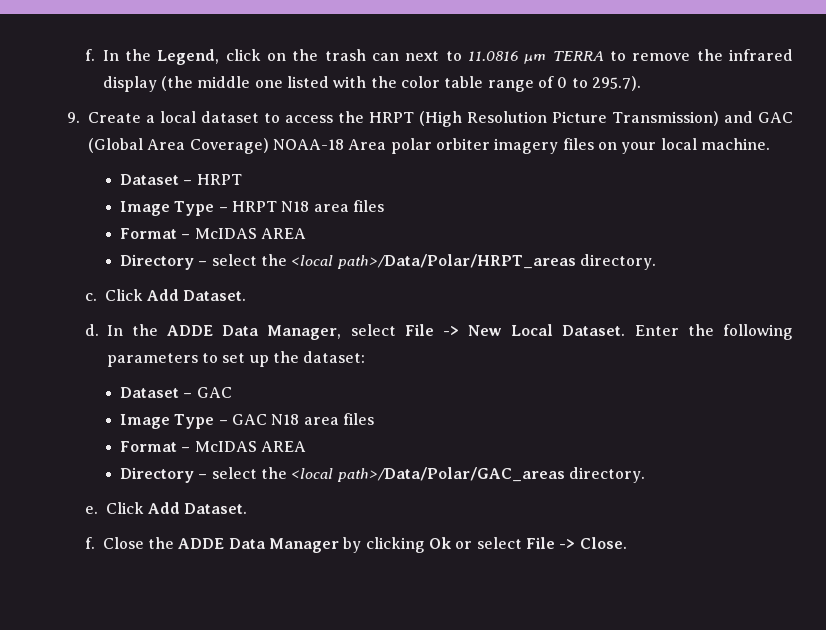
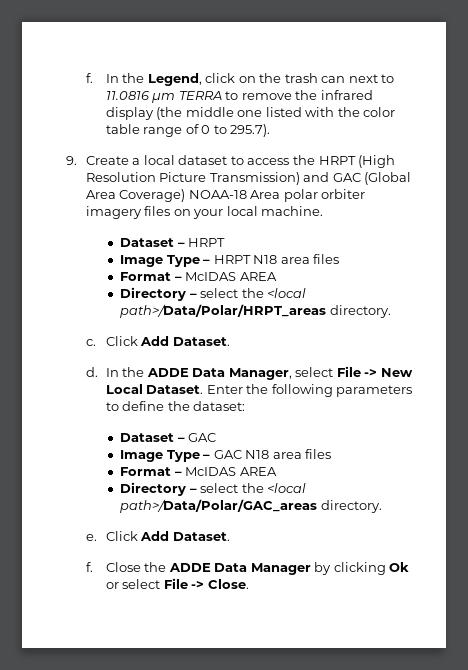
- Enter the following parameters to set up the dataset:
+ Enter the following parameters to define the dataset:

